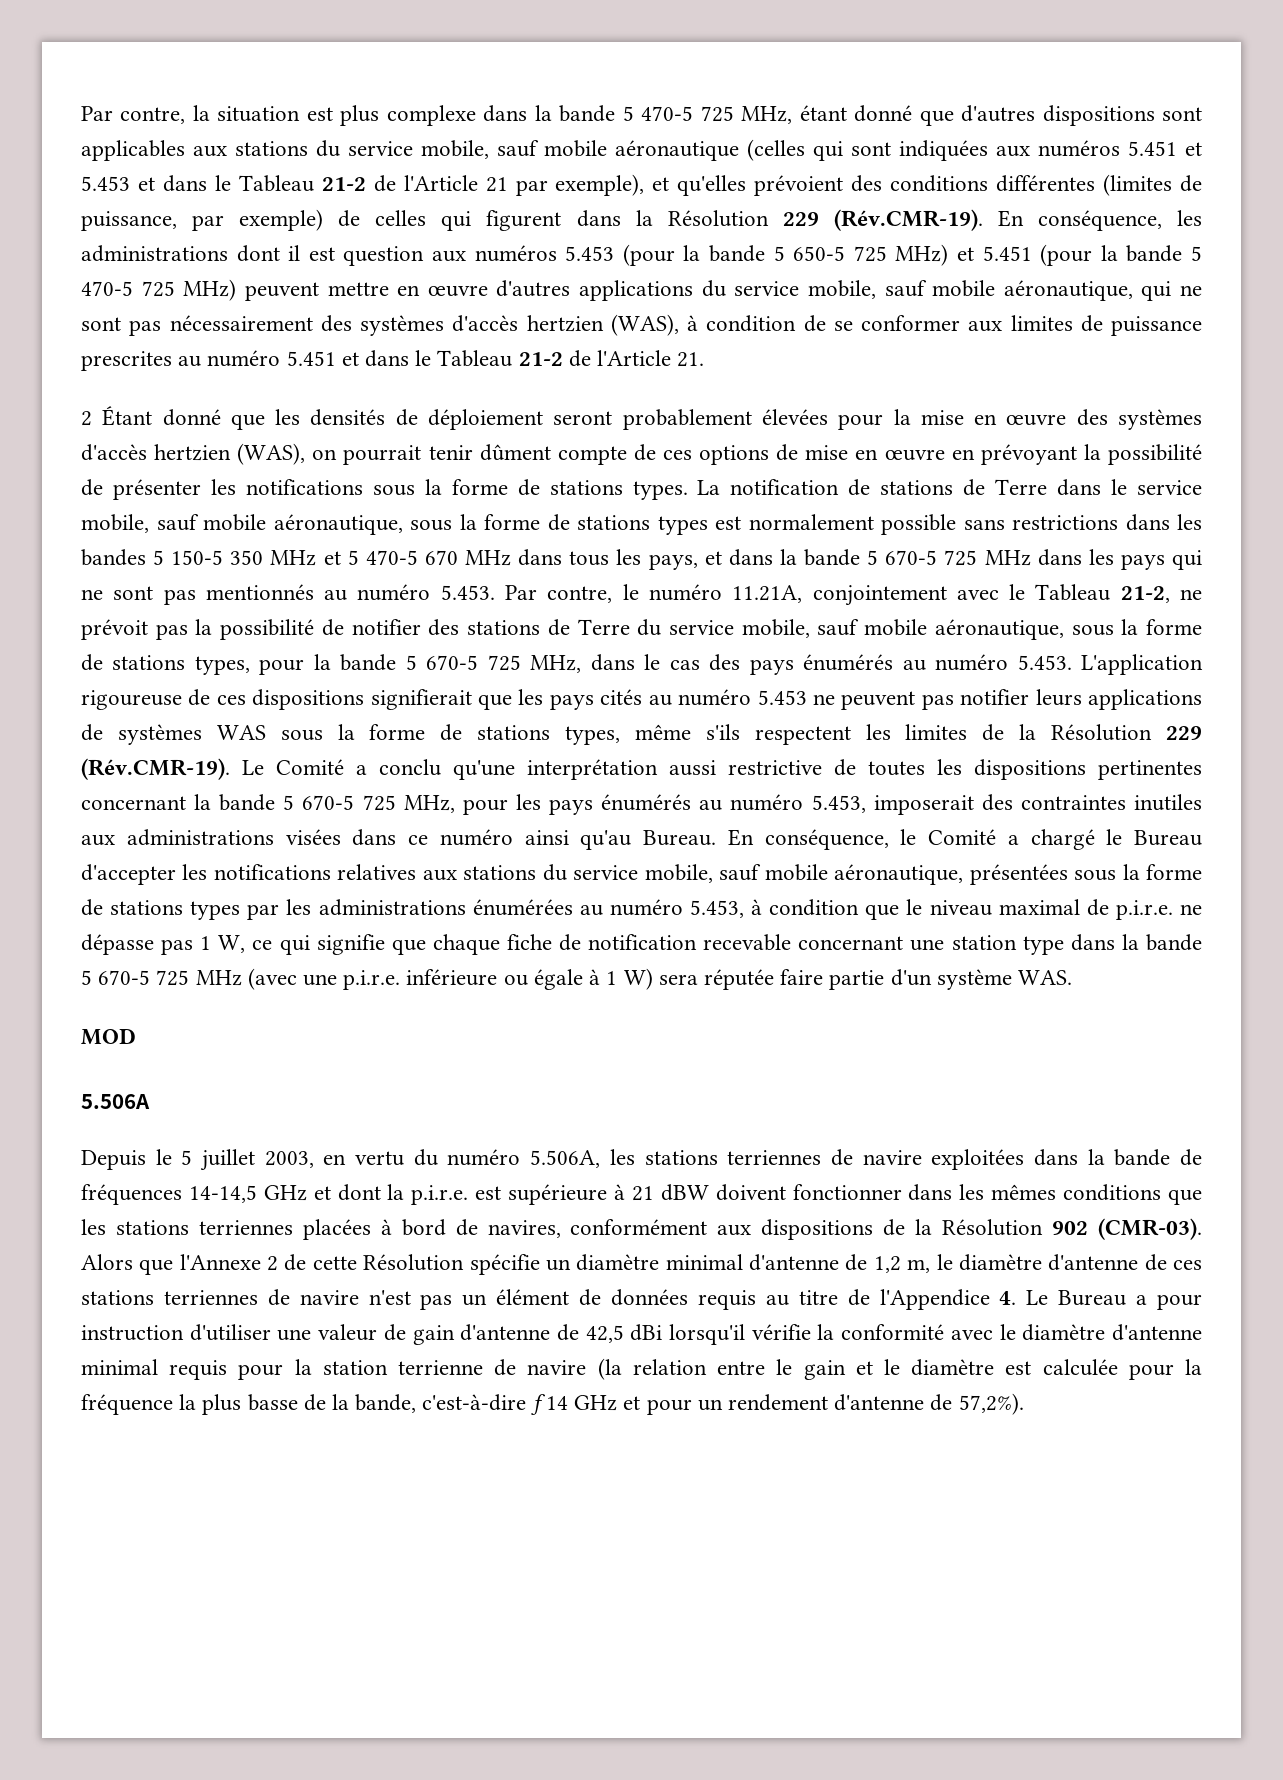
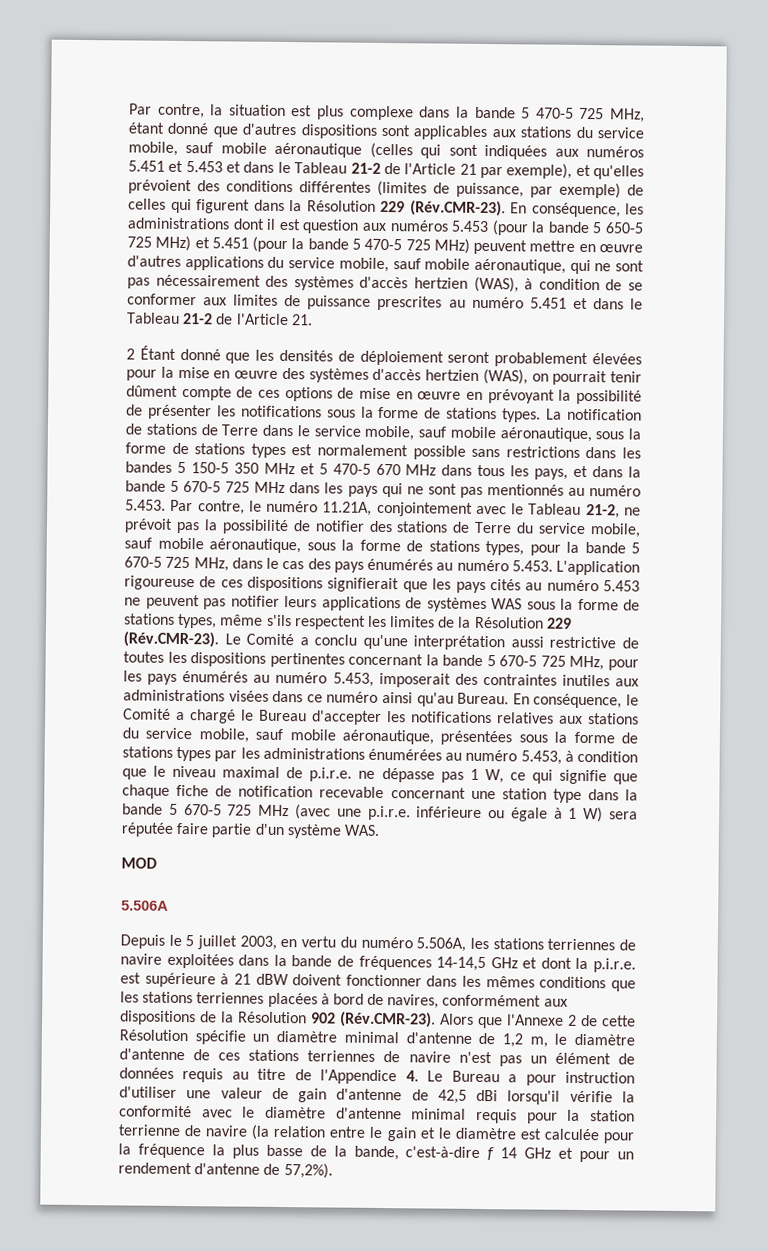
- Par contre, la situation est plus complexe dans la bande 5 470-5 725 MHz, étant donné que d'autres dispositions sont applicables aux stations du service mobile, sauf mobile aéronautique (celles qui sont indiquées aux numéros 5.451 et 5.453 et dans le Tableau 21-2 de l'Article 21 par exemple), et qu'elles prévoient des conditions différentes (limites de puissance, par exemple) de celles qui figurent dans la Résolution 229 (Rév.CMR-19). En conséquence, les administrations dont il est question aux numéros 5.453 (pour la bande 5 650-5 725 MHz) et 5.451 (pour la bande 5 470-5 725 MHz) peuvent mettre en œuvre d'autres applications du service mobile, sauf mobile aéronautique, qui ne sont pas nécessairement des systèmes d'accès hertzien (WAS), à condition de se conformer aux limites de puissance prescrites au numéro 5.451 et dans le Tableau 21-2 de l'Article 21.
+ Par contre, la situation est plus complexe dans la bande 5 470-5 725 MHz, étant donné que d'autres dispositions sont applicables aux stations du service mobile, sauf mobile aéronautique (celles qui sont indiquées aux numéros 5.451 et 5.453 et dans le Tableau 21-2 de l'Article 21 par exemple), et qu'elles prévoient des conditions différentes (limites de puissance, par exemple) de celles qui figurent dans la Résolution 229 (Rév.CMR-23). En conséquence, les administrations dont il est question aux numéros 5.453 (pour la bande 5 650-5 725 MHz) et 5.451 (pour la bande 5 470-5 725 MHz) peuvent mettre en œuvre d'autres applications du service mobile, sauf mobile aéronautique, qui ne sont pas nécessairement des systèmes d'accès hertzien (WAS), à condition de se conformer aux limites de puissance prescrites au numéro 5.451 et dans le Tableau 21-2 de l'Article 21.
- La notification de stations de Terre dans le service mobile, sauf mobile aéronautique, sous la forme de stations types est normalement possible sans restrictions dans les bandes 5 150-5 350 MHz et 5 470-5 670 MHz dans tous les pays, et dans la bande 5 670-5 725 MHz dans les pays qui ne sont pas mentionnés au numéro 5.453. Par contre, le numéro 11.21A, conjointement avec le Tableau 21-2, ne prévoit pas la possibilité de notifier des stations de Terre du service mobile, sauf mobile aéronautique, sous la forme de stations types, pour la bande 5 670-5 725 MHz, dans le cas des pays énumérés au numéro 5.453. L'application rigoureuse de ces dispositions signifierait que les pays cités au numéro 5.453 ne peuvent pas notifier leurs applications de systèmes WAS sous la forme de stations types, même s'ils respectent les limites de la Résolution 229 (Rév.CMR-19). Le Comité a conclu qu'une interprétation aussi restrictive de toutes les dispositions pertinentes concernant la bande 5 670-5 725 MHz, pour les pays énumérés au numéro 5.453, imposerait des contraintes inutiles aux administrations visées dans ce numéro ainsi qu'au Bureau.
+ La notification de stations de Terre dans le service mobile, sauf mobile aéronautique, sous la forme de stations types est normalement possible sans restrictions dans les bandes 5 150-5 350 MHz et 5 470-5 670 MHz dans tous les pays, et dans la bande 5 670-5 725 MHz dans les pays qui ne sont pas mentionnés au numéro 5.453. Par contre, le numéro 11.21A, conjointement avec le Tableau 21-2, ne prévoit pas la possibilité de notifier des stations de Terre du service mobile, sauf mobile aéronautique, sous la forme de stations types, pour la bande 5 670-5 725 MHz, dans le cas des pays énumérés au numéro 5.453. L'application rigoureuse de ces dispositions signifierait que les pays cités au numéro 5.453 ne peuvent pas notifier leurs applications de systèmes WAS sous la forme de stations types, même s'ils respectent les limites de la Résolution 229 (Rév.CMR-23). Le Comité a conclu qu'une interprétation aussi restrictive de toutes les dispositions pertinentes concernant la bande 5 670-5 725 MHz, pour les pays énumérés au numéro 5.453, imposerait des contraintes inutiles aux administrations visées dans ce numéro ainsi qu'au Bureau.
- Depuis le 5 juillet 2003, en vertu du numéro 5.506A, les stations terriennes de navire exploitées dans la bande de fréquences 14-14,5 GHz et dont la p.i.r.e. est supérieure à 21 dBW doivent fonctionner dans les mêmes conditions que les stations terriennes placées à bord de navires, conformément aux dispositions de la Résolution 902 (CMR-03). Alors que l'Annexe 2 de cette Résolution spécifie un diamètre minimal d'antenne de 1,2 m, le diamètre d'antenne de ces stations terriennes de navire n'est pas un élément de données requis au titre de l'Appendice 4. Le Bureau a pour instruction d'utiliser une valeur de gain d'antenne de 42,5 dBi lorsqu'il vérifie la conformité avec le diamètre d'antenne minimal requis pour la station terrienne de navire (la relation entre le gain et le diamètre est calculée pour la fréquence la plus basse de la bande, c'est-à-dire f 14 GHz et pour un rendement d'antenne de 57,2%).
+ Depuis le 5 juillet 2003, en vertu du numéro 5.506A, les stations terriennes de navire exploitées dans la bande de fréquences 14-14,5 GHz et dont la p.i.r.e. est supérieure à 21 dBW doivent fonctionner dans les mêmes conditions que les stations terriennes placées à bord de navires, conformément aux dispositions de la Résolution 902 (Rév.CMR-23). Alors que l'Annexe 2 de cette Résolution spécifie un diamètre minimal d'antenne de 1,2 m, le diamètre d'antenne de ces stations terriennes de navire n'est pas un élément de données requis au titre de l'Appendice 4. Le Bureau a pour instruction d'utiliser une valeur de gain d'antenne de 42,5 dBi lorsqu'il vérifie la conformité avec le diamètre d'antenne minimal requis pour la station terrienne de navire (la relation entre le gain et le diamètre est calculée pour la fréquence la plus basse de la bande, c'est-à-dire f 14 GHz et pour un rendement d'antenne de 57,2%).

